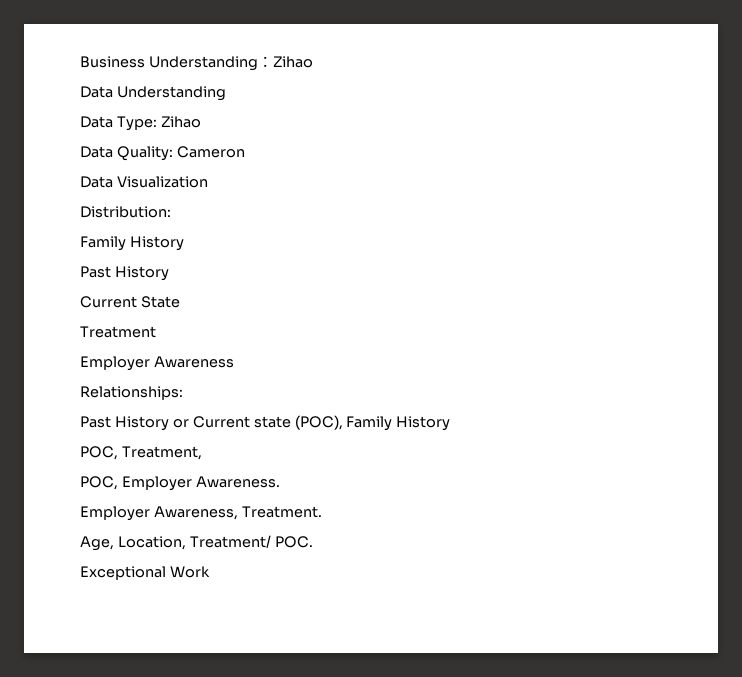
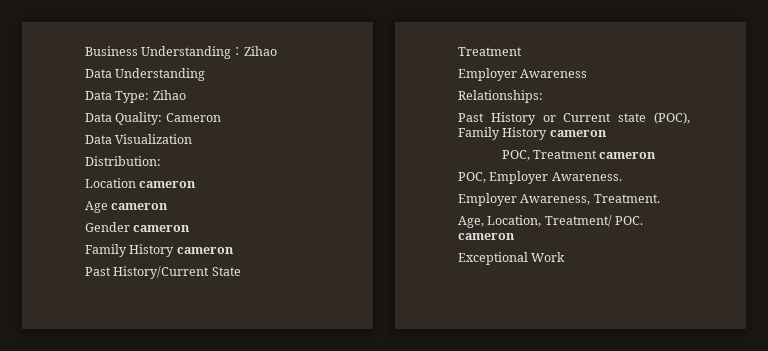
  Distribution:
- Family History
- Past History
- Current State
+ Location cameron
+ Age cameron
+ Gender cameron
+ Family History cameron
+ Past History/Current State
- Past History or Current state (POC), Family History
- POC, Treatment,
+ Past History or Current state (POC), Family History cameron
+ POC, Treatment cameron
- Age, Location, Treatment/ POC.
+ Age, Location, Treatment/ POC. cameron

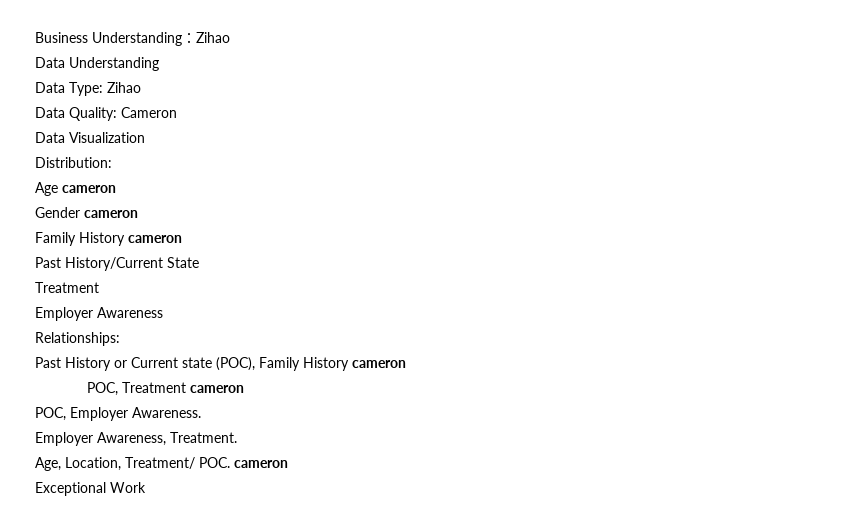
- Location cameron

